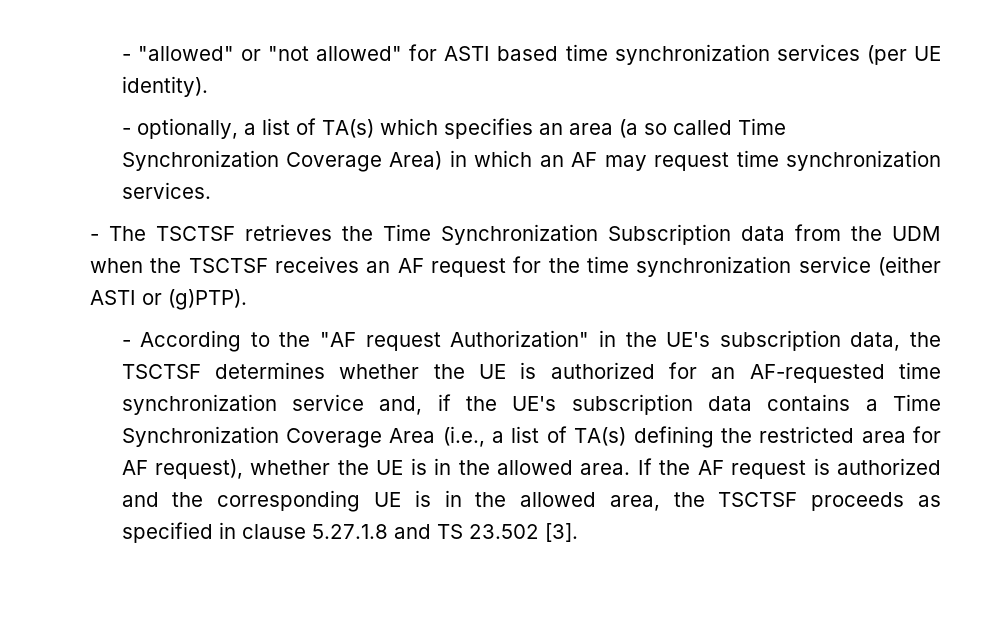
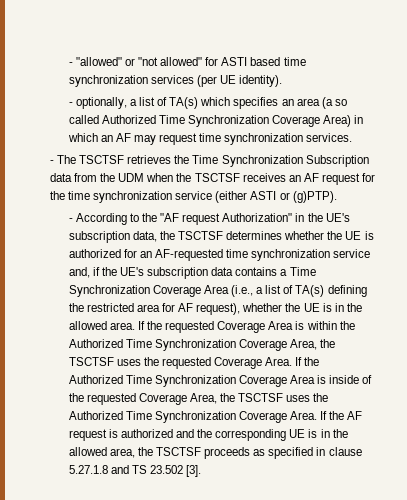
- - optionally, a list of TA(s) which specifies an area (a so called Time Synchronization Coverage Area) in which an AF may request time synchronization services.
+ - optionally, a list of TA(s) which specifies an area (a so called Authorized Time Synchronization Coverage Area) in which an AF may request time synchronization services.
- If the AF request is authorized and the corresponding UE is in the allowed area, the TSCTSF proceeds as specified in clause 5.27.1.8 and TS 23.502 [3].
+ If the requested Coverage Area is within the Authorized Time Synchronization Coverage Area, the TSCTSF uses the requested Coverage Area. If the Authorized Time Synchronization Coverage Area is inside of the requested Coverage Area, the TSCTSF uses the Authorized Time Synchronization Coverage Area. If the AF request is authorized and the corresponding UE is in the allowed area, the TSCTSF proceeds as specified in clause 5.27.1.8 and TS 23.502 [3].

